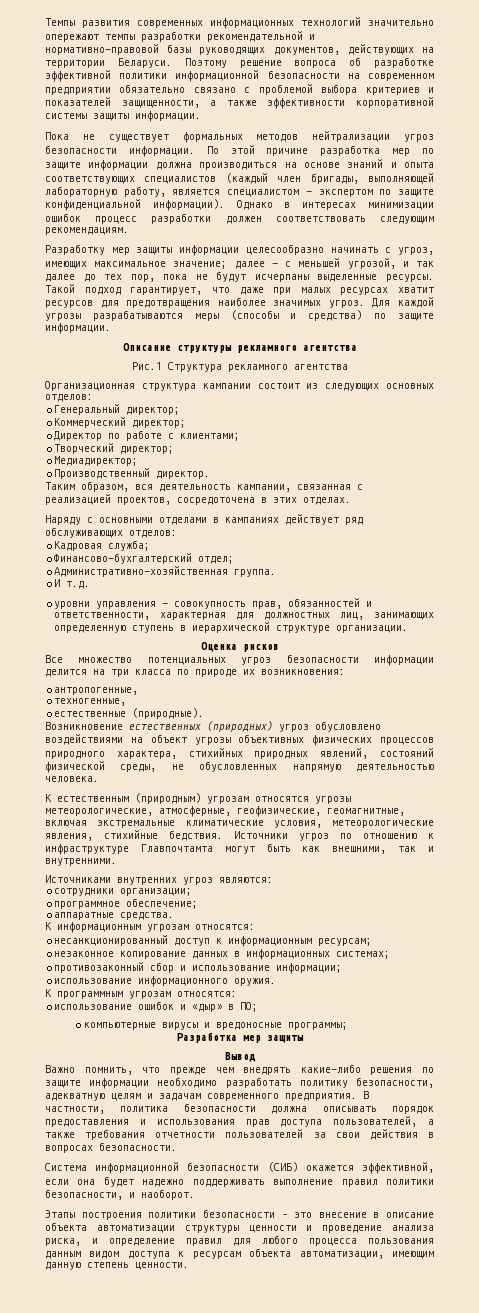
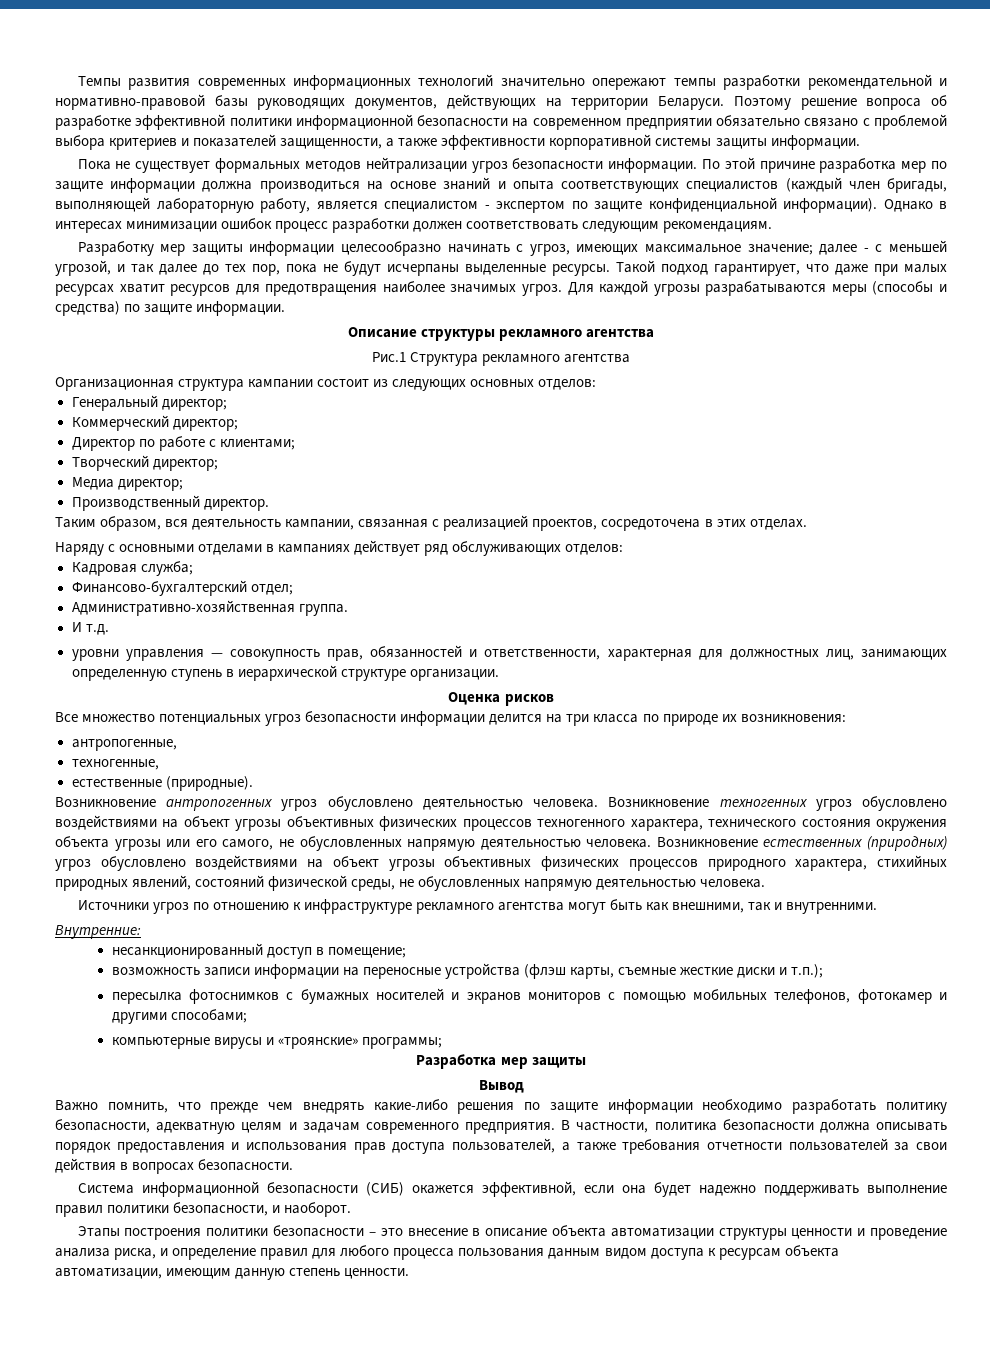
- Медиадиректор;
+ Медиа директор;
- Возникновение естественных (природных) угроз обусловлено воздействиями на объект угрозы объективных физических процессов природного характера, стихийных природных явлений, состояний физической среды, не обусловленных напрямую деятельностью человека.
+ Возникновение антропогенных угроз обусловлено деятельностью человека. Возникновение техногенных угроз обусловлено воздействиями на объект угрозы объективных физических процессов техногенного характера, технического состояния окружения объекта угрозы или его самого, не обусловленных напрямую деятельностью человека. Возникновение естественных (природных) угроз обусловлено воздействиями на объект угрозы объективных физических процессов природного характера, стихийных природных явлений, состояний физической среды, не обусловленных напрямую деятельностью человека.
- К естественным (природным) угрозам относятся угрозы метеорологические, атмосферные, геофизические, геомагнитные, включая экстремальные климатические условия, метеорологические явления, стихийные бедствия. Источники угроз по отношению к инфраструктуре Главпочтамта могут быть как внешними, так и внутренними.
+ Источники угроз по отношению к инфраструктуре рекламного агентства могут быть как внешними, так и внутренними.
- Источниками внутренних угроз являются:
- сотрудники организации;
- программное обеспечение;
- аппаратные средства.
- К информационным угрозам относятся:
- несанкционированный доступ к информационным ресурсам;
- незаконное копирование данных в информационных системах;
- противозаконный сбор и использование информации;
- использование информационного оружия.
- К программным угрозам относятся:
- использование ошибок и «дыр» в ПО;
+ Внутренние:
+ несанкционированный доступ в помещение;
+ возможность записи информации на переносные устройства (флэш карты, съемные жесткие диски и т.п.);
+ пересылка фотоснимков с бумажных носителей и экранов мониторов с помощью мобильных телефонов, фотокамер и другими способами;
- компьютерные вирусы и вредоносные программы;
+ компьютерные вирусы и «троянские» программы;

